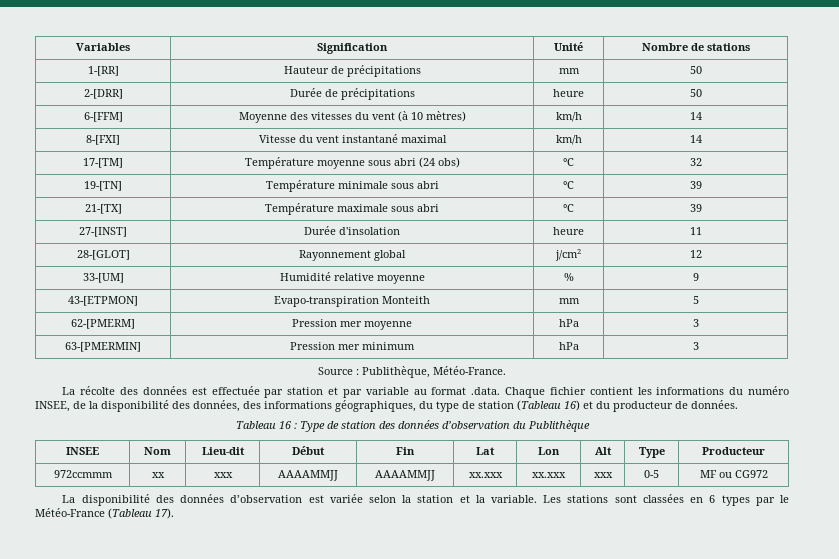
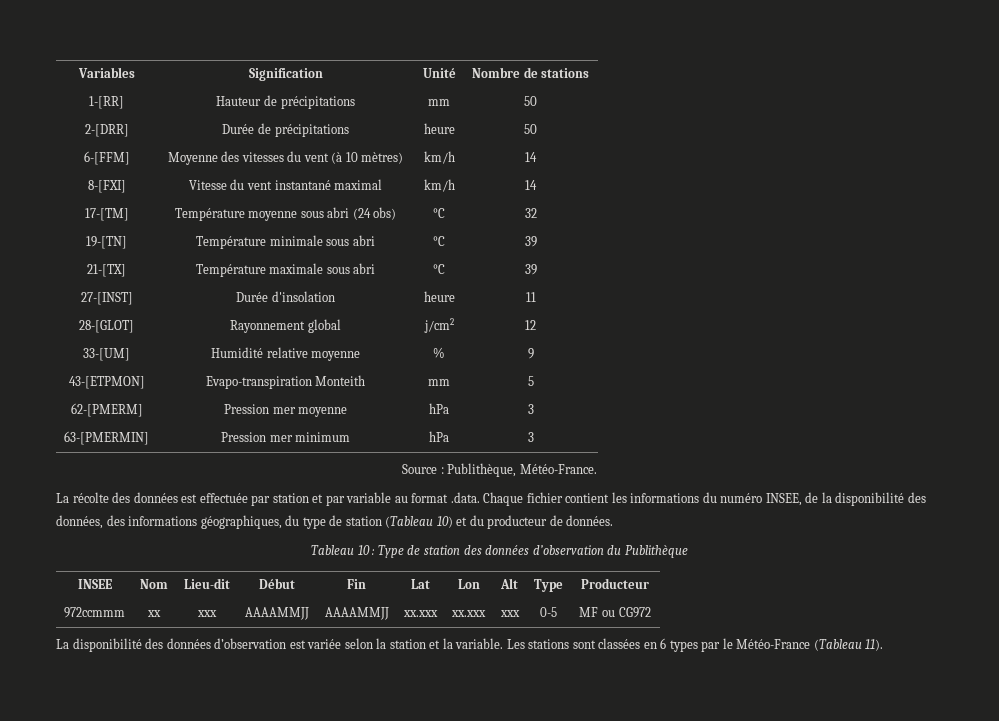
- La récolte des données est effectuée par station et par variable au format .data. Chaque fichier contient les informations du numéro INSEE, de la disponibilité des données, des informations géographiques, du type de station (Tableau 16) et du producteur de données.
+ La récolte des données est effectuée par station et par variable au format .data. Chaque fichier contient les informations du numéro INSEE, de la disponibilité des données, des informations géographiques, du type de station (Tableau 10) et du producteur de données.
- Tableau 16 : Type de station des données d’observation du Publithèque
+ Tableau 10 : Type de station des données d’observation du Publithèque
- Les stations sont classées en 6 types par le Météo-France (Tableau 17).
+ Les stations sont classées en 6 types par le Météo-France (Tableau 11).

